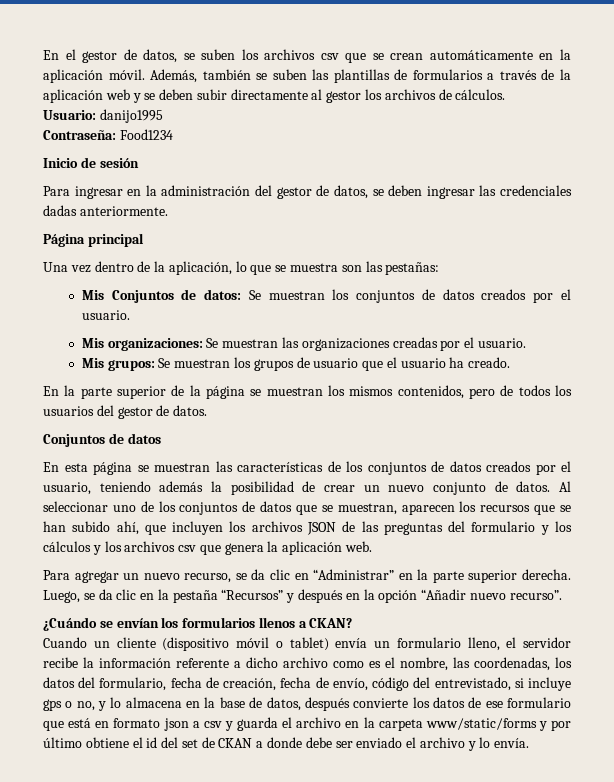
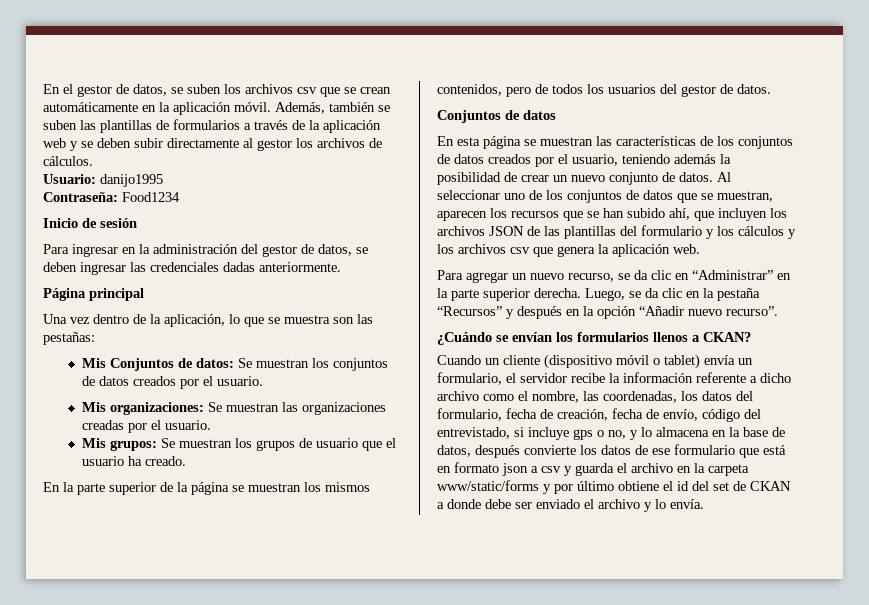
- Al seleccionar uno de los conjuntos de datos que se muestran, aparecen los recursos que se han subido ahí, que incluyen los archivos JSON de las preguntas del formulario y los cálculos y los archivos csv que genera la aplicación web.
+ Al seleccionar uno de los conjuntos de datos que se muestran, aparecen los recursos que se han subido ahí, que incluyen los archivos JSON de las plantillas del formulario y los cálculos y los archivos csv que genera la aplicación web.
- Cuando un cliente (dispositivo móvil o tablet) envía un formulario lleno, el servidor recibe la información referente a dicho archivo como es el nombre, las coordenadas, los datos del formulario, fecha de creación, fecha de envío, código del entrevistado, si incluye gps o no, y lo almacena en la base de datos, después convierte los datos de ese formulario que está en formato json a csv y guarda el archivo en la carpeta www/static/forms y por último obtiene el id del set de CKAN a donde debe ser enviado el archivo y lo envía.
+ Cuando un cliente (dispositivo móvil o tablet) envía un formulario, el servidor recibe la información referente a dicho archivo como el nombre, las coordenadas, los datos del formulario, fecha de creación, fecha de envío, código del entrevistado, si incluye gps o no, y lo almacena en la base de datos, después convierte los datos de ese formulario que está en formato json a csv y guarda el archivo en la carpeta www/static/forms y por último obtiene el id del set de CKAN a donde debe ser enviado el archivo y lo envía.

